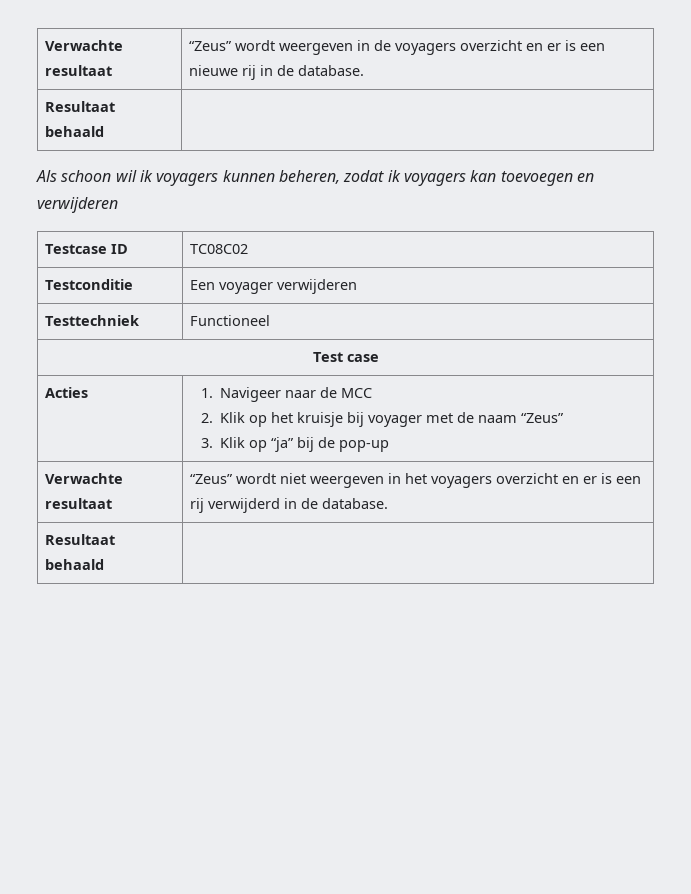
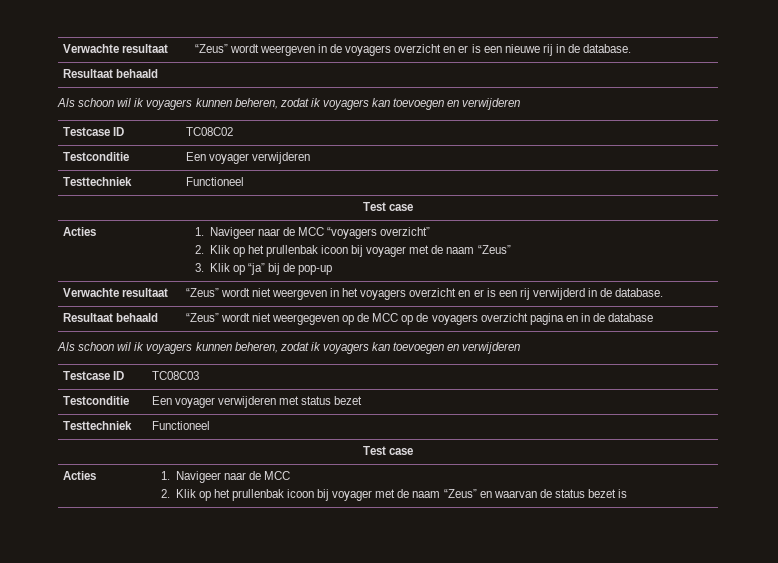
- Acties | 1. Navigeer naar de MCC
- 2. Klik op het kruisje bij voyager met de naam “Zeus”
+ Acties | 1. Navigeer naar de MCC “voyagers overzicht”
+ 2. Klik op het prullenbak icoon bij voyager met de naam “Zeus”
  Verwachte resultaat | “Zeus” wordt niet weergeven in het voyagers overzicht en er is een rij verwijderd in de database.
- Resultaat behaald |
+ Resultaat behaald | “Zeus” wordt niet weergegeven op de MCC op de voyagers overzicht pagina en in de database
+ Als schoon wil ik voyagers kunnen beheren, zodat ik voyagers kan toevoegen en verwijderen
+ Testcase ID | TC08C03
+ Testconditie | Een voyager verwijderen met status bezet
+ Testtechniek | Functioneel
+ Test case
+ Acties | 1. Navigeer naar de MCC
+ 2. Klik op het prullenbak icoon bij voyager met de naam “Zeus” en waarvan de status bezet is

